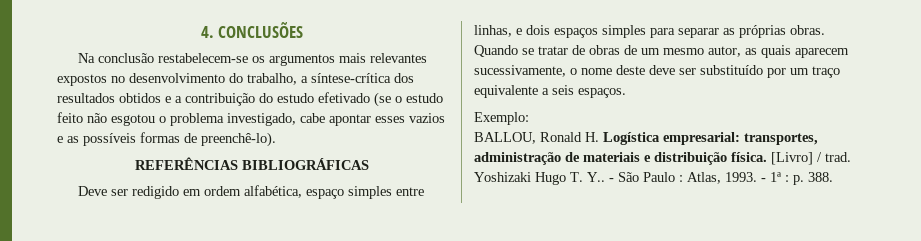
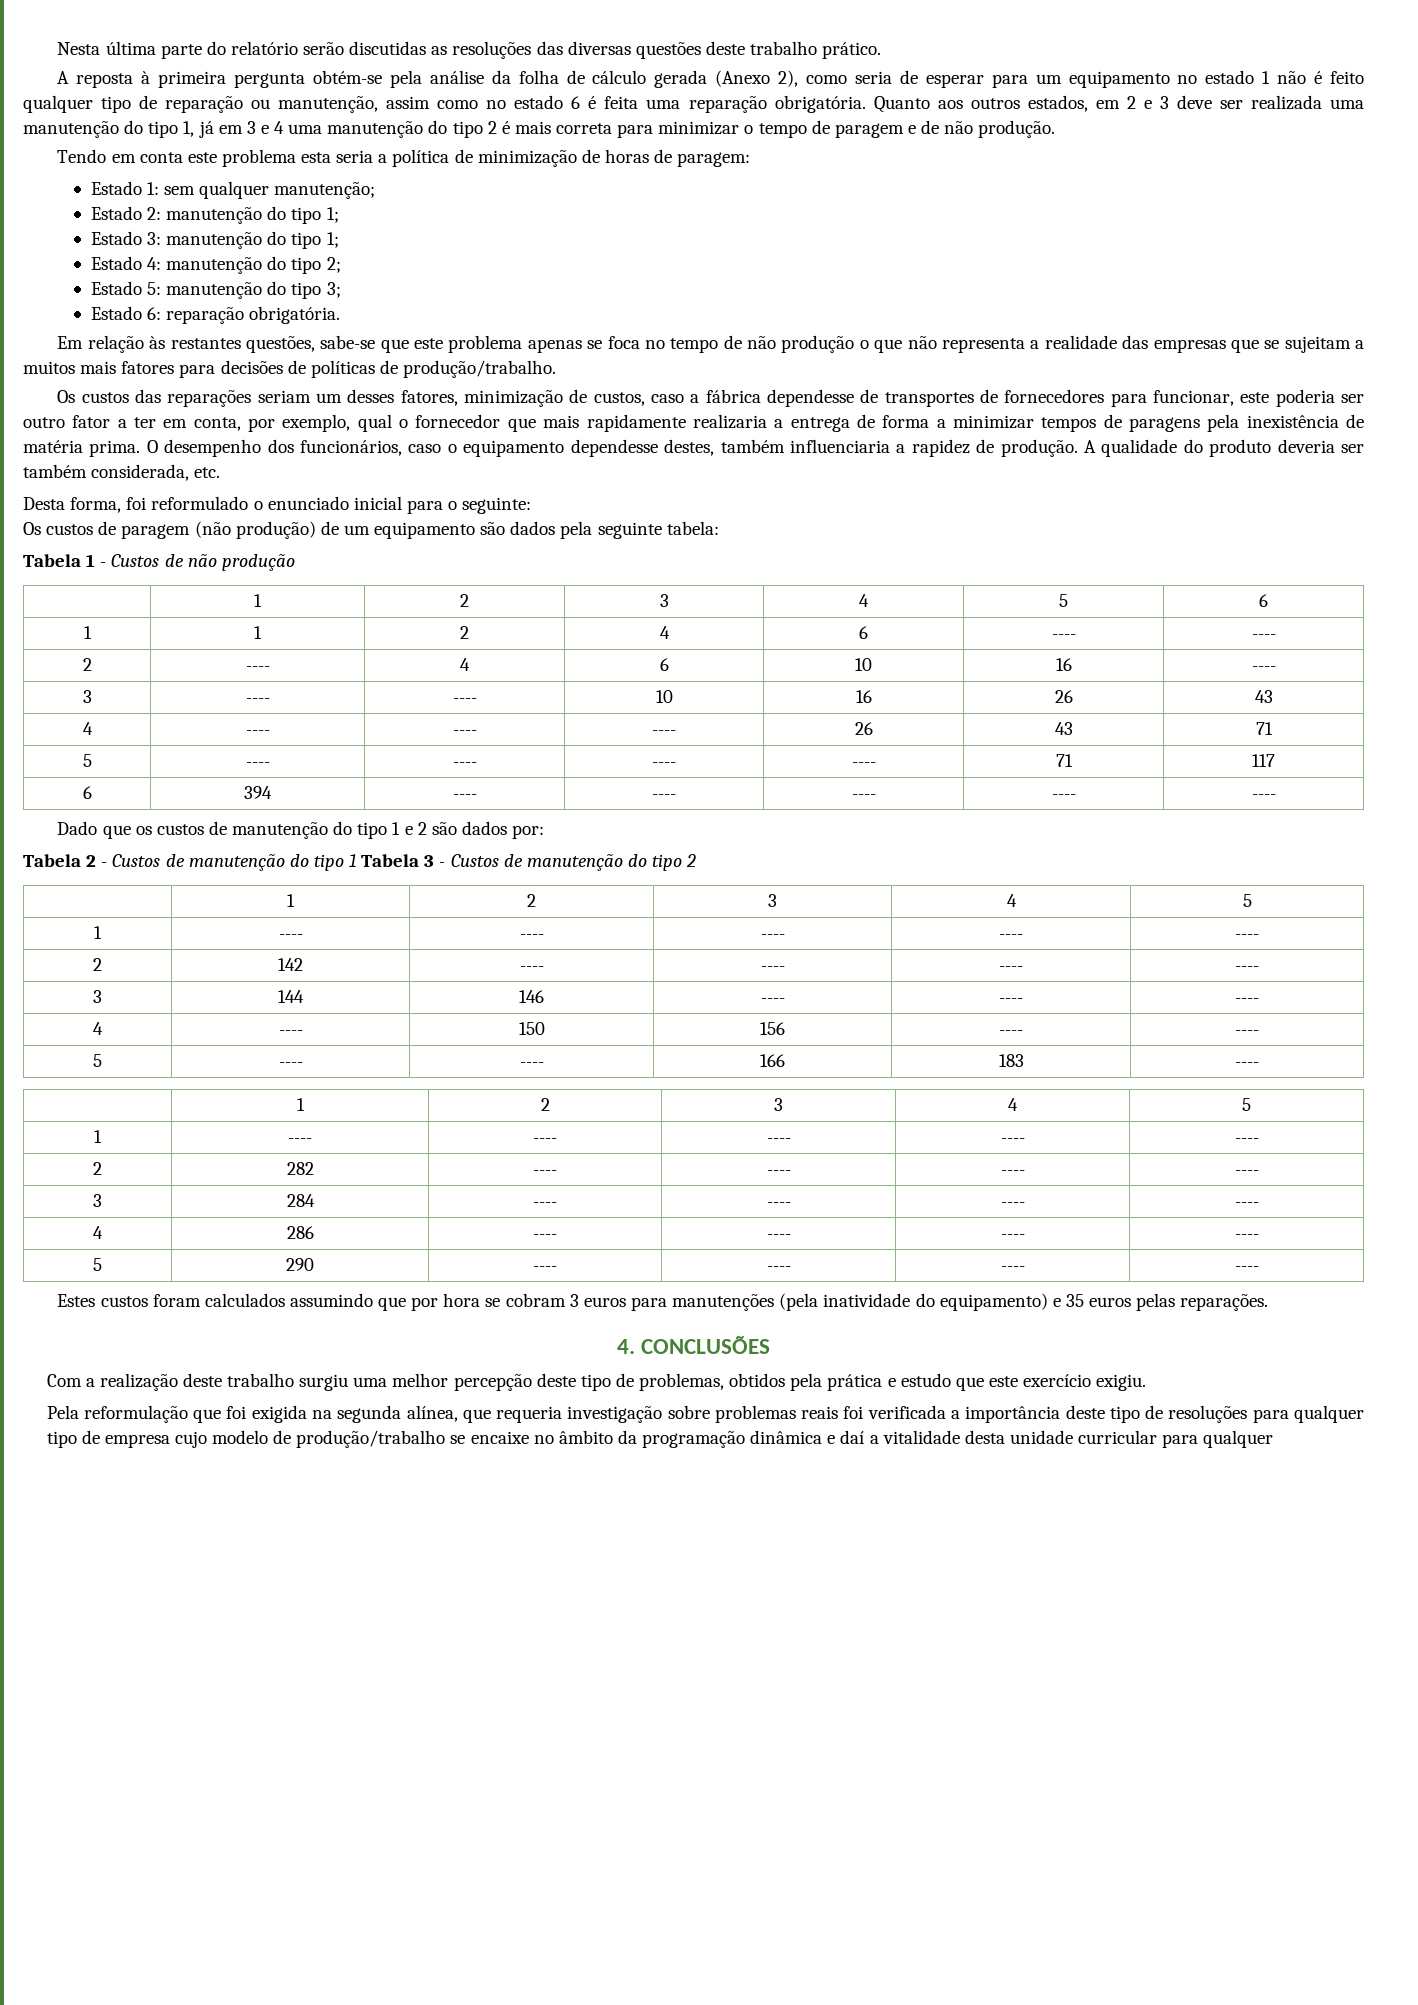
+ Nesta última parte do relatório serão discutidas as resoluções das diversas questões deste trabalho prático.
+ A reposta à primeira pergunta obtém-se pela análise da folha de cálculo gerada (Anexo 2), como seria de esperar para um equipamento no estado 1 não é feito qualquer tipo de reparação ou manutenção, assim como no estado 6 é feita uma reparação obrigatória. Quanto aos outros estados, em 2 e 3 deve ser realizada uma manutenção do tipo 1, já em 3 e 4 uma manutenção do tipo 2 é mais correta para minimizar o tempo de paragem e de não produção.
+ Tendo em conta este problema esta seria a política de minimização de horas de paragem:
+ Estado 1: sem qualquer manutenção;
+ Estado 2: manutenção do tipo 1;
+ Estado 3: manutenção do tipo 1;
+ Estado 4: manutenção do tipo 2;
+ Estado 5: manutenção do tipo 3;
+ Estado 6: reparação obrigatória.
+ Em relação às restantes questões, sabe-se que este problema apenas se foca no tempo de não produção o que não representa a realidade das empresas que se sujeitam a muitos mais fatores para decisões de políticas de produção/trabalho.
+ Os custos das reparações seriam um desses fatores, minimização de custos, caso a fábrica dependesse de transportes de fornecedores para funcionar, este poderia ser outro fator a ter em conta, por exemplo, qual o fornecedor que mais rapidamente realizaria a entrega de forma a minimizar tempos de paragens pela inexistência de matéria prima. O desempenho dos funcionários, caso o equipamento dependesse destes, também influenciaria a rapidez de produção. A qualidade do produto deveria ser também considerada, etc.
+ Desta forma, foi reformulado o enunciado inicial para o seguinte:
+ Os custos de paragem (não produção) de um equipamento são dados pela seguinte tabela:
+ Tabela 1 - Custos de não produção
+ | 1 | 2 | 3 | 4 | 5 | 6
+ 1 | 1 | 2 | 4 | 6 | ---- | ----
+ 2 | ---- | 4 | 6 | 10 | 16 | ----
+ 3 | ---- | ---- | 10 | 16 | 26 | 43
+ 4 | ---- | ---- | ---- | 26 | 43 | 71
+ 5 | ---- | ---- | ---- | ---- | 71 | 117
+ 6 | 394 | ---- | ---- | ---- | ---- | ----
+ Dado que os custos de manutenção do tipo 1 e 2 são dados por:
+ Tabela 2 - Custos de manutenção do tipo 1 Tabela 3 - Custos de manutenção do tipo 2
+ | 1 | 2 | 3 | 4 | 5
+ 1 | ---- | ---- | ---- | ---- | ----
+ 2 | 142 | ---- | ---- | ---- | ----
+ 3 | 144 | 146 | ---- | ---- | ----
+ 4 | ---- | 150 | 156 | ---- | ----
+ 5 | ---- | ---- | 166 | 183 | ----
+ | 1 | 2 | 3 | 4 | 5
+ 1 | ---- | ---- | ---- | ---- | ----
+ 2 | 282 | ---- | ---- | ---- | ----
+ 3 | 284 | ---- | ---- | ---- | ----
+ 4 | 286 | ---- | ---- | ---- | ----
+ 5 | 290 | ---- | ---- | ---- | ----
+ Estes custos foram calculados assumindo que por hora se cobram 3 euros para manutenções (pela inatividade do equipamento) e 35 euros pelas reparações.
  4. CONCLUSÕES
- Na conclusão restabelecem-se os argumentos mais relevantes expostos no desenvolvimento do trabalho, a síntese-crítica dos resultados obtidos e a contribuição do estudo efetivado (se o estudo feito não esgotou o problema investigado, cabe apontar esses vazios e as possíveis formas de preenchê-lo).
- REFERÊNCIAS BIBLIOGRÁFICAS
- Deve ser redigido em ordem alfabética, espaço simples entre linhas, e dois espaços simples para separar as próprias obras. Quando se tratar de obras de um mesmo autor, as quais aparecem sucessivamente, o nome deste deve ser substituído por um traço equivalente a seis espaços.
- Exemplo:
- BALLOU, Ronald H. Logística empresarial: transportes, administração de materiais e distribuição física. [Livro] / trad. Yoshizaki Hugo T. Y.. - São Paulo : Atlas, 1993. - 1ª : p. 388.
+ Com a realização deste trabalho surgiu uma melhor percepção deste tipo de problemas, obtidos pela prática e estudo que este exercício exigiu.
+ Pela reformulação que foi exigida na segunda alínea, que requeria investigação sobre problemas reais foi verificada a importância deste tipo de resoluções para qualquer tipo de empresa cujo modelo de produção/trabalho se encaixe no âmbito da programação dinâmica e daí a vitalidade desta unidade curricular para qualquer

